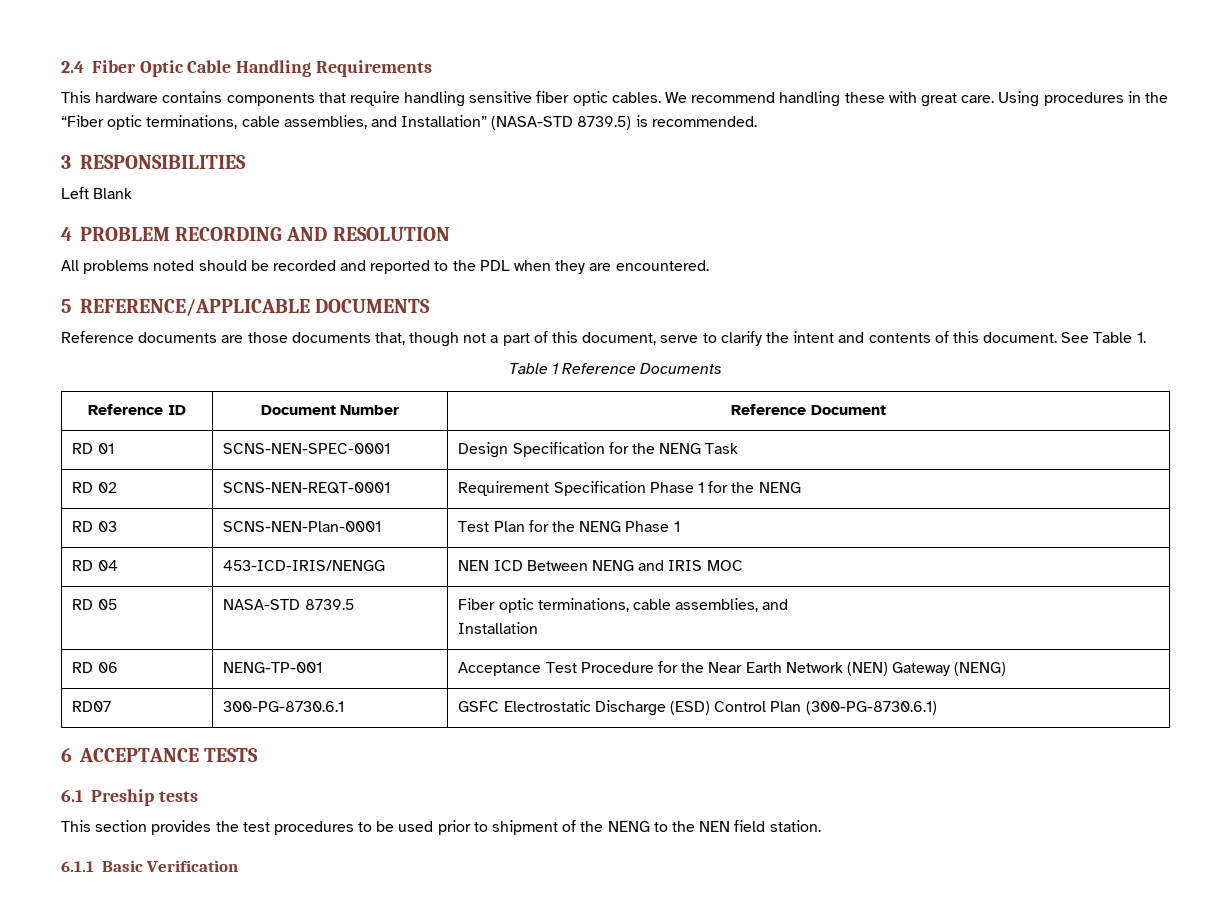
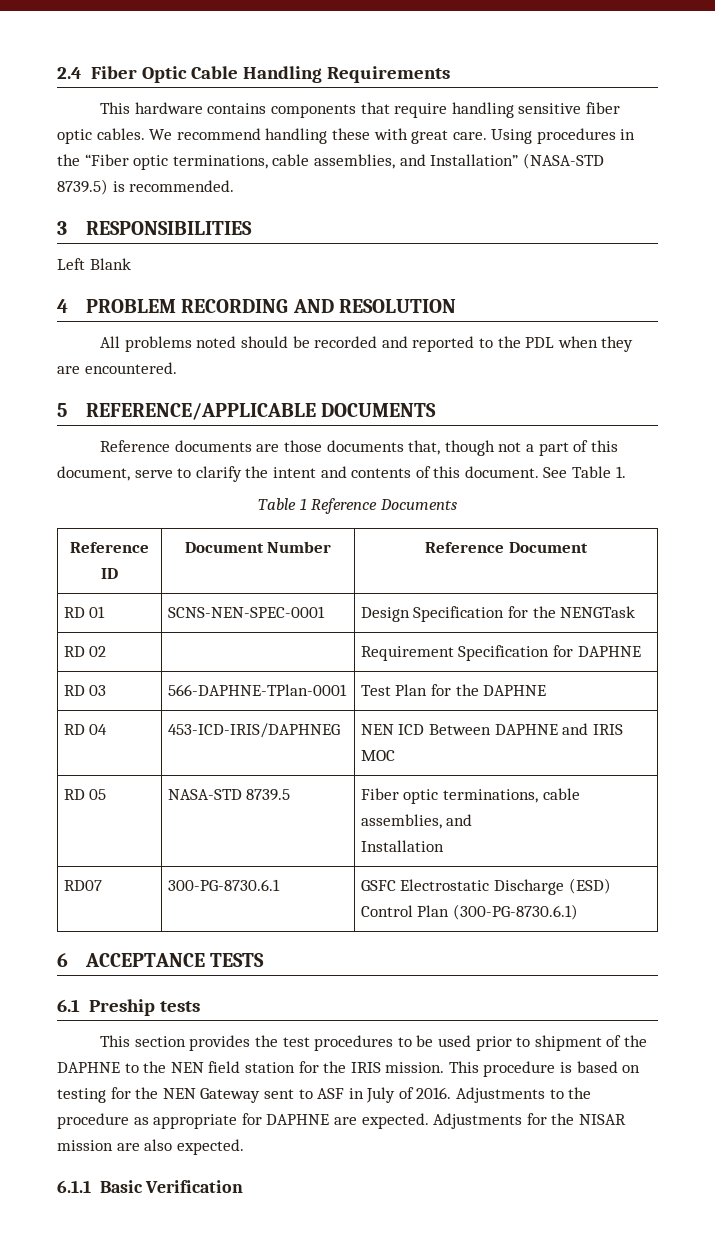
- RD 01 | SCNS-NEN-SPEC-0001 | Design Specification for the NENG Task
+ RD 01 | SCNS-NEN-SPEC-0001 | Design Specification for the NENGTask
- RD 02 | SCNS-NEN-REQT-0001 | Requirement Specification Phase 1 for the NENG
+ RD 02 | | Requirement Specification for DAPHNE
- RD 03 | SCNS-NEN-Plan-0001 | Test Plan for the NENG Phase 1
+ RD 03 | 566-DAPHNE-TPlan-0001 | Test Plan for the DAPHNE
- RD 04 | 453-ICD-IRIS/NENGG | NEN ICD Between NENG and IRIS MOC
+ RD 04 | 453-ICD-IRIS/DAPHNEG | NEN ICD Between DAPHNE and IRIS MOC
- RD 06 | NENG-TP-001 | Acceptance Test Procedure for the Near Earth Network (NEN) Gateway (NENG)
- This section provides the test procedures to be used prior to shipment of the NENG to the NEN field station.
+ This section provides the test procedures to be used prior to shipment of the DAPHNE to the NEN field station for the IRIS mission. This procedure is based on testing for the NEN Gateway sent to ASF in July of 2016. Adjustments to the procedure as appropriate for DAPHNE are expected. Adjustments for the NISAR mission are also expected.

